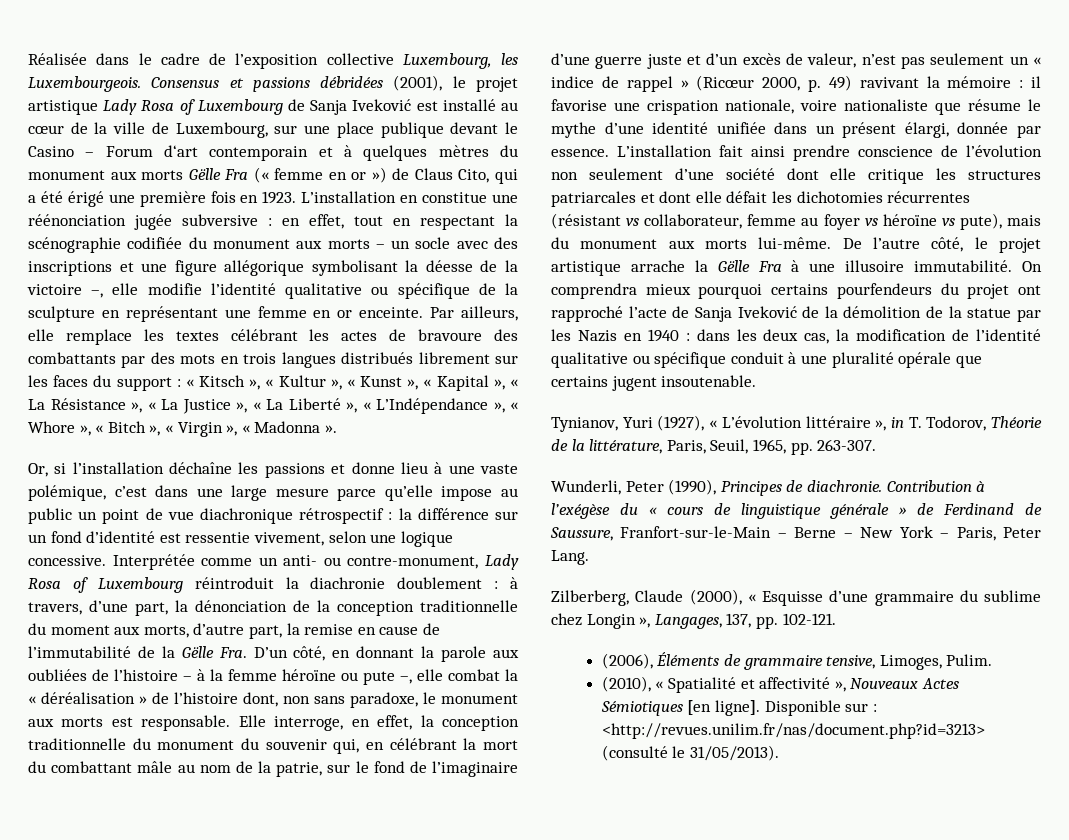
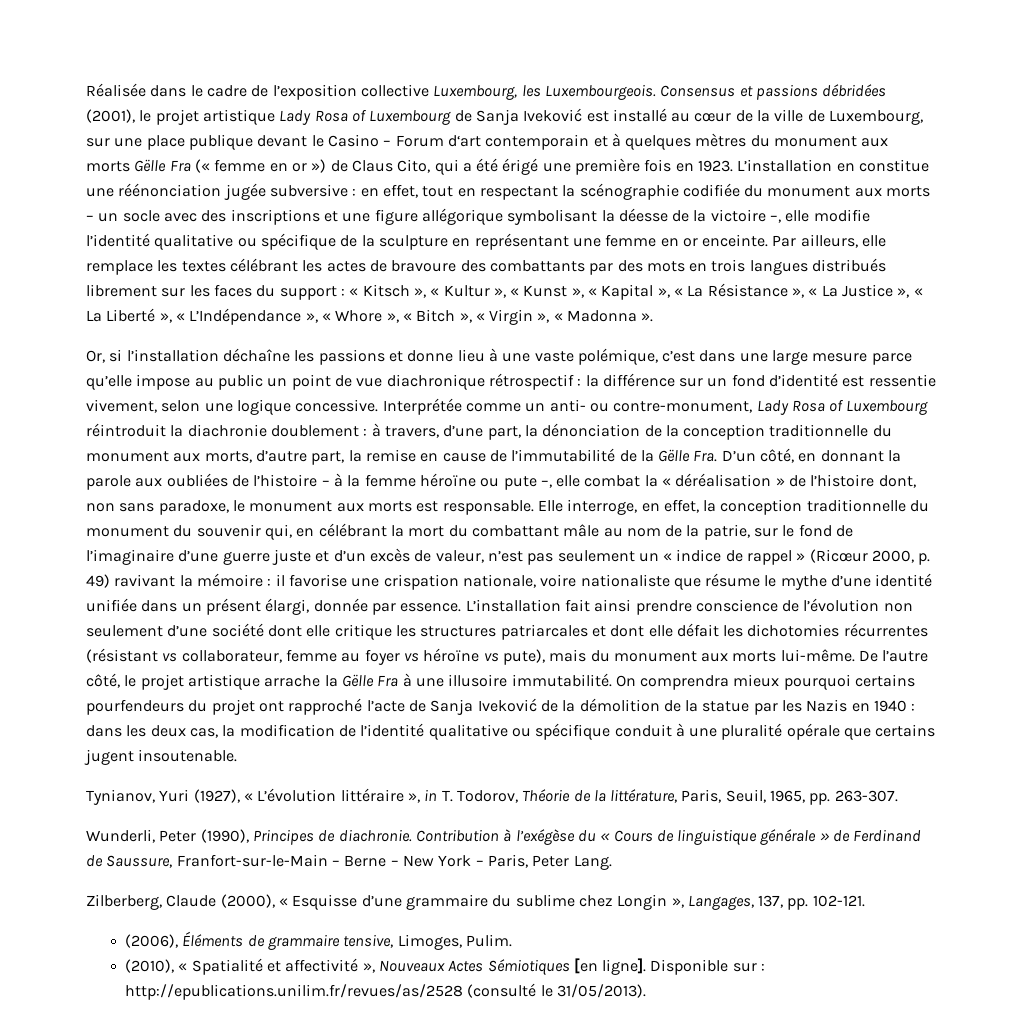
- à travers, d’une part, la dénonciation de la conception traditionnelle du moment aux morts, d’autre part, la remise en cause de l’immutabilité de la Gëlle Fra. D’un côté, en donnant la parole aux oubliées de l’histoire – à la femme héroïne ou pute –, elle combat la « déréalisation » de l’histoire dont, non sans paradoxe, le monument aux morts est responsable.
+ à travers, d’une part, la dénonciation de la conception traditionnelle du monument aux morts, d’autre part, la remise en cause de l’immutabilité de la Gëlle Fra. D’un côté, en donnant la parole aux oubliées de l’histoire – à la femme héroïne ou pute –, elle combat la « déréalisation » de l’histoire dont, non sans paradoxe, le monument aux morts est responsable.
- Contribution à l’exégèse du « cours de linguistique générale » de Ferdinand de Saussure, Franfort-sur-le-Main – Berne – New York – Paris, Peter Lang.
+ Contribution à l’exégèse du « Cours de linguistique générale » de Ferdinand de Saussure, Franfort-sur-le-Main – Berne – New York – Paris, Peter Lang.
- Disponible sur : <http://revues.unilim.fr/nas/document.php?id=3213> (consulté le 31/05/2013).
+ Disponible sur : http://epublications.unilim.fr/revues/as/2528 (consulté le 31/05/2013).

